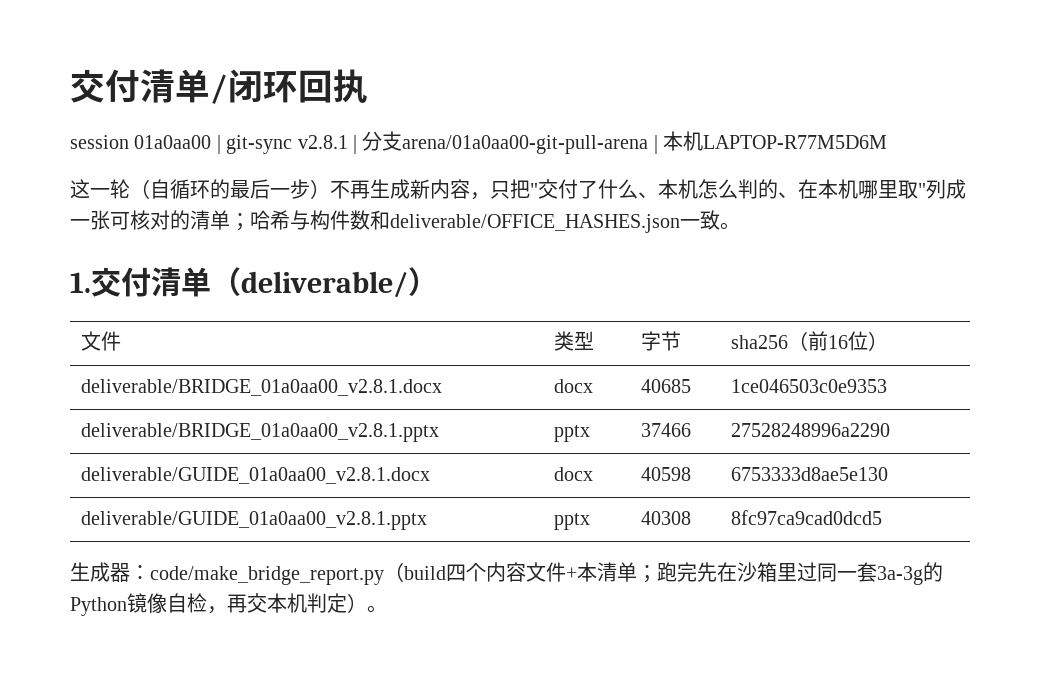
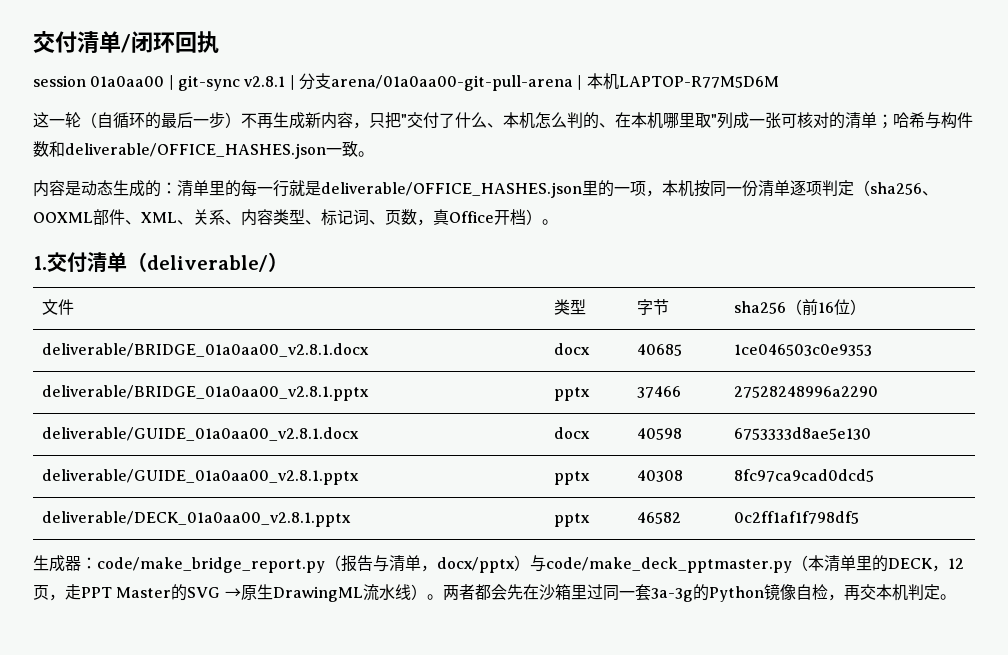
+ 内容是动态生成的：清单里的每一行就是deliverable/OFFICE_HASHES.json里的一项，本机按同一份清单逐项判定（sha256、OOXML部件、XML、关系、内容类型、标记词、页数，真Office开档）。
+ deliverable/DECK_01a0aa00_v2.8.1.pptx | pptx | 46582 | 0c2ff1af1f798df5
- 生成器：code/make_bridge_report.py（build四个内容文件+本清单；跑完先在沙箱里过同一套3a-3g的Python镜像自检，再交本机判定）。
+ 生成器：code/make_bridge_report.py（报告与清单，docx/pptx）与code/make_deck_pptmaster.py（本清单里的DECK，12页，走PPT Master的SVG →原生DrawingML流水线）。两者都会先在沙箱里过同一套3a-3g的Python镜像自检，再交本机判定。

